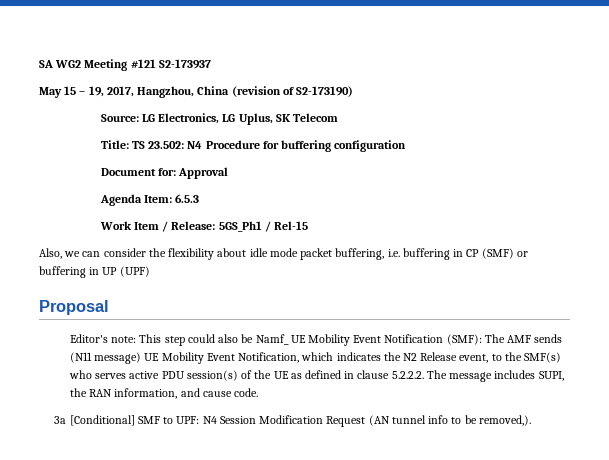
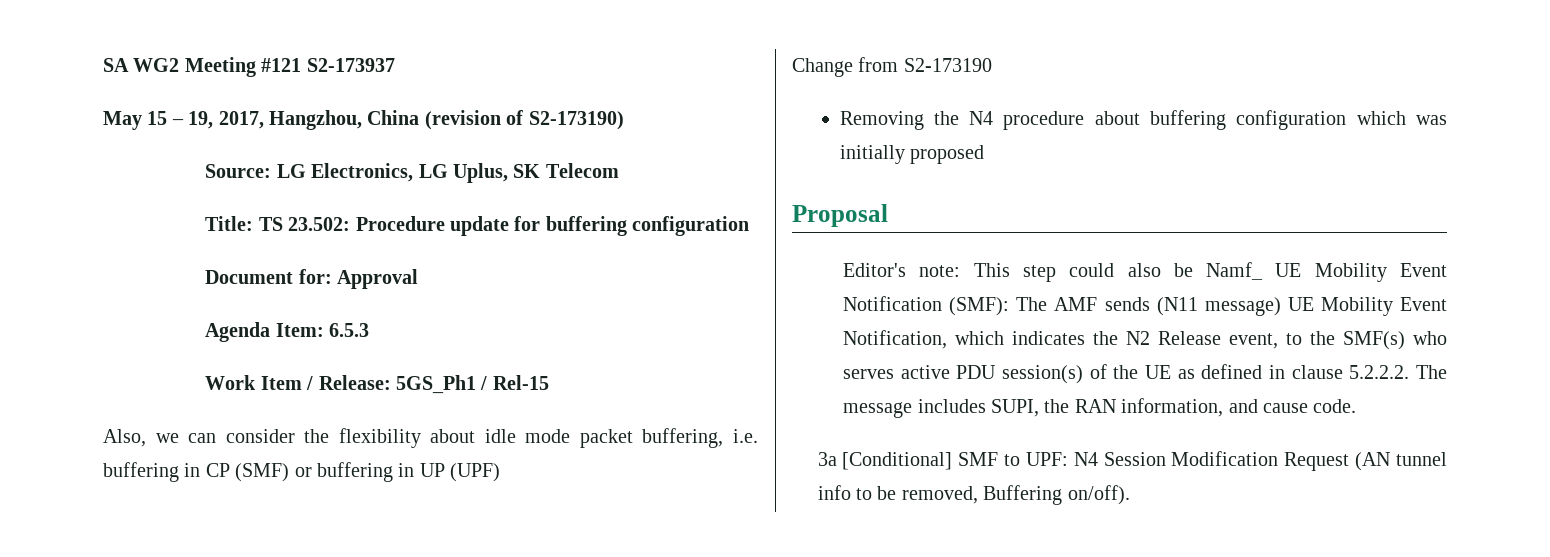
- Title: TS 23.502: N4 Procedure for buffering configuration
+ Title: TS 23.502: Procedure update for buffering configuration
+ Change from S2-173190
+ Removing the N4 procedure about buffering configuration which was initially proposed
- 3a [Conditional] SMF to UPF: N4 Session Modification Request (AN tunnel info to be removed,).
+ 3a [Conditional] SMF to UPF: N4 Session Modification Request (AN tunnel info to be removed, Buffering on/off).

